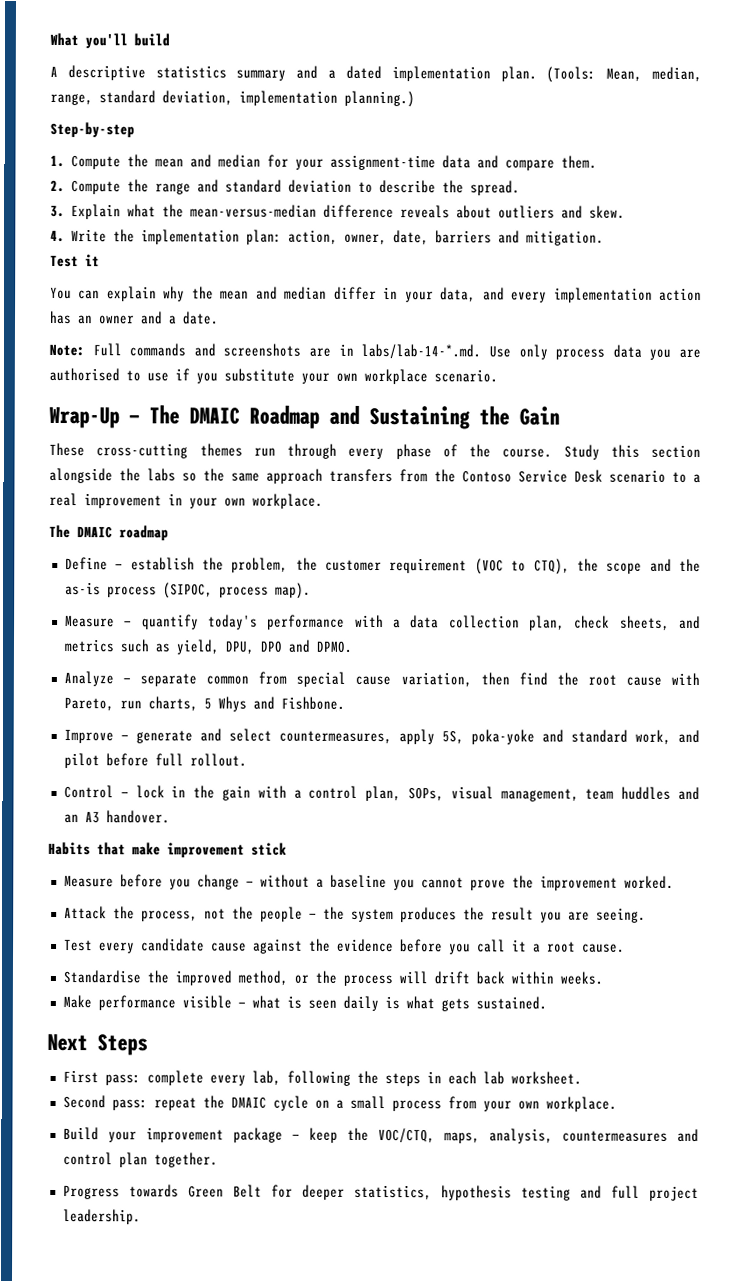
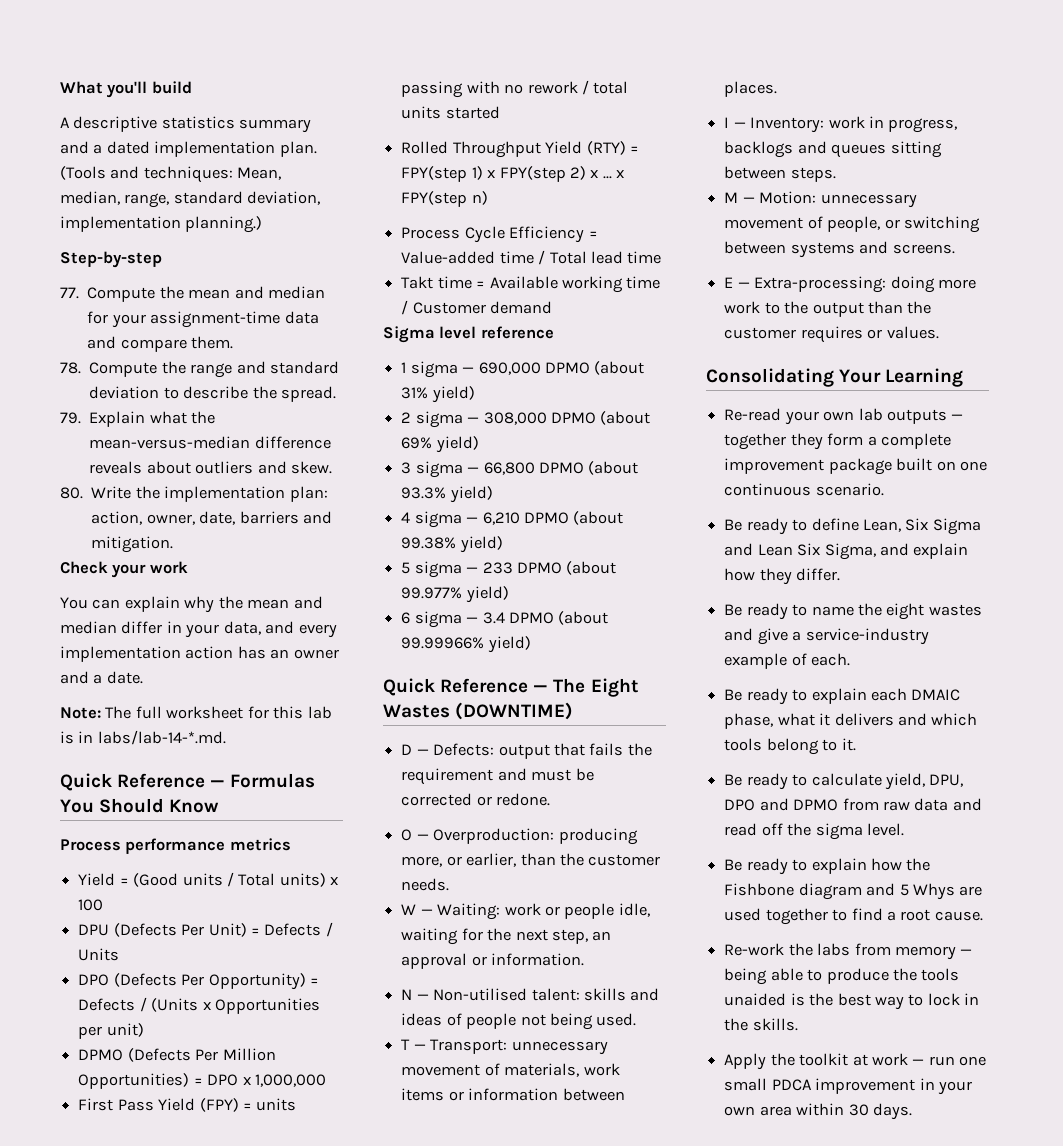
- (Tools: Mean, median, range, standard deviation, implementation planning.)
+ (Tools and techniques: Mean, median, range, standard deviation, implementation planning.)
- 1. Compute the mean and median for your assignment-time data and compare them.
+ 77. Compute the mean and median for your assignment-time data and compare them.
- 2. Compute the range and standard deviation to describe the spread.
+ 78. Compute the range and standard deviation to describe the spread.
- 3. Explain what the mean-versus-median difference reveals about outliers and skew.
+ 79. Explain what the mean-versus-median difference reveals about outliers and skew.
- 4. Write the implementation plan: action, owner, date, barriers and mitigation.
+ 80. Write the implementation plan: action, owner, date, barriers and mitigation.
- Test it
+ Check your work
- Note: Full commands and screenshots are in labs/lab-14-*.md. Use only process data you are authorised to use if you substitute your own workplace scenario.
- Wrap-Up — The DMAIC Roadmap and Sustaining the Gain
- These cross-cutting themes run through every phase of the course. Study this section alongside the labs so the same approach transfers from the Contoso Service Desk scenario to a real improvement in your own workplace.
- The DMAIC roadmap
- Define — establish the problem, the customer requirement (VOC to CTQ), the scope and the as-is process (SIPOC, process map).
- Measure — quantify today's performance with a data collection plan, check sheets, and metrics such as yield, DPU, DPO and DPMO.
- Analyze — separate common from special cause variation, then find the root cause with Pareto, run charts, 5 Whys and Fishbone.
- Improve — generate and select countermeasures, apply 5S, poka-yoke and standard work, and pilot before full rollout.
- Control — lock in the gain with a control plan, SOPs, visual management, team huddles and an A3 handover.
- Habits that make improvement stick
- Measure before you change — without a baseline you cannot prove the improvement worked.
- Attack the process, not the people — the system produces the result you are seeing.
- Test every candidate cause against the evidence before you call it a root cause.
- Standardise the improved method, or the process will drift back within weeks.
- Make performance visible — what is seen daily is what gets sustained.
- Next Steps
- First pass: complete every lab, following the steps in each lab worksheet.
- Second pass: repeat the DMAIC cycle on a small process from your own workplace.
- Build your improvement package — keep the VOC/CTQ, maps, analysis, countermeasures and control plan together.
- Progress towards Green Belt for deeper statistics, hypothesis testing and full project leadership.
+ Note: The full worksheet for this lab is in labs/lab-14-*.md.
+ Quick Reference — Formulas You Should Know
+ Process performance metrics
+ Yield = (Good units / Total units) x 100
+ DPU (Defects Per Unit) = Defects / Units
+ DPO (Defects Per Opportunity) = Defects / (Units x Opportunities per unit)
+ DPMO (Defects Per Million Opportunities) = DPO x 1,000,000
+ First Pass Yield (FPY) = units passing with no rework / total units started
+ Rolled Throughput Yield (RTY) = FPY(step 1) x FPY(step 2) x ... x FPY(step n)
+ Process Cycle Efficiency = Value-added time / Total lead time
+ Takt time = Available working time / Customer demand
+ Sigma level reference
+ 1 sigma — 690,000 DPMO (about 31% yield)
+ 2 sigma — 308,000 DPMO (about 69% yield)
+ 3 sigma — 66,800 DPMO (about 93.3% yield)
+ 4 sigma — 6,210 DPMO (about 99.38% yield)
+ 5 sigma — 233 DPMO (about 99.977% yield)
+ 6 sigma — 3.4 DPMO (about 99.99966% yield)
+ Quick Reference — The Eight Wastes (DOWNTIME)
+ D — Defects: output that fails the requirement and must be corrected or redone.
+ O — Overproduction: producing more, or earlier, than the customer needs.
+ W — Waiting: work or people idle, waiting for the next step, an approval or information.
+ N — Non-utilised talent: skills and ideas of people not being used.
+ T — Transport: unnecessary movement of materials, work items or information between places.
+ I — Inventory: work in progress, backlogs and queues sitting between steps.
+ M — Motion: unnecessary movement of people, or switching between systems and screens.
+ E — Extra-processing: doing more work to the output than the customer requires or values.
+ Consolidating Your Learning
+ Re-read your own lab outputs — together they form a complete improvement package built on one continuous scenario.
+ Be ready to define Lean, Six Sigma and Lean Six Sigma, and explain how they differ.
+ Be ready to name the eight wastes and give a service-industry example of each.
+ Be ready to explain each DMAIC phase, what it delivers and which tools belong to it.
+ Be ready to calculate yield, DPU, DPO and DPMO from raw data and read off the sigma level.
+ Be ready to explain how the Fishbone diagram and 5 Whys are used together to find a root cause.
+ Re-work the labs from memory — being able to produce the tools unaided is the best way to lock in the skills.
+ Apply the toolkit at work — run one small PDCA improvement in your own area within 30 days.

